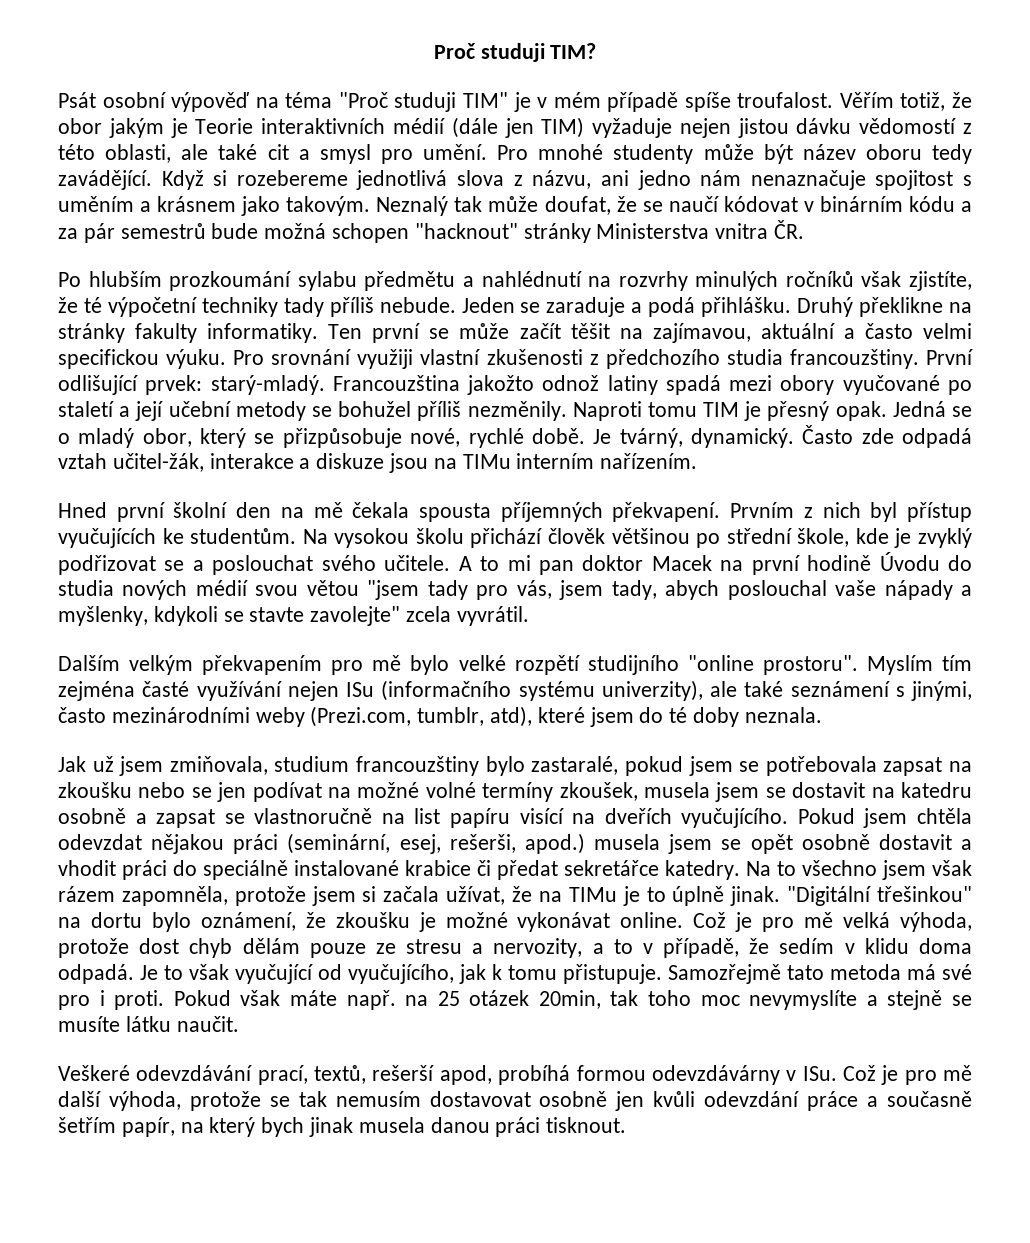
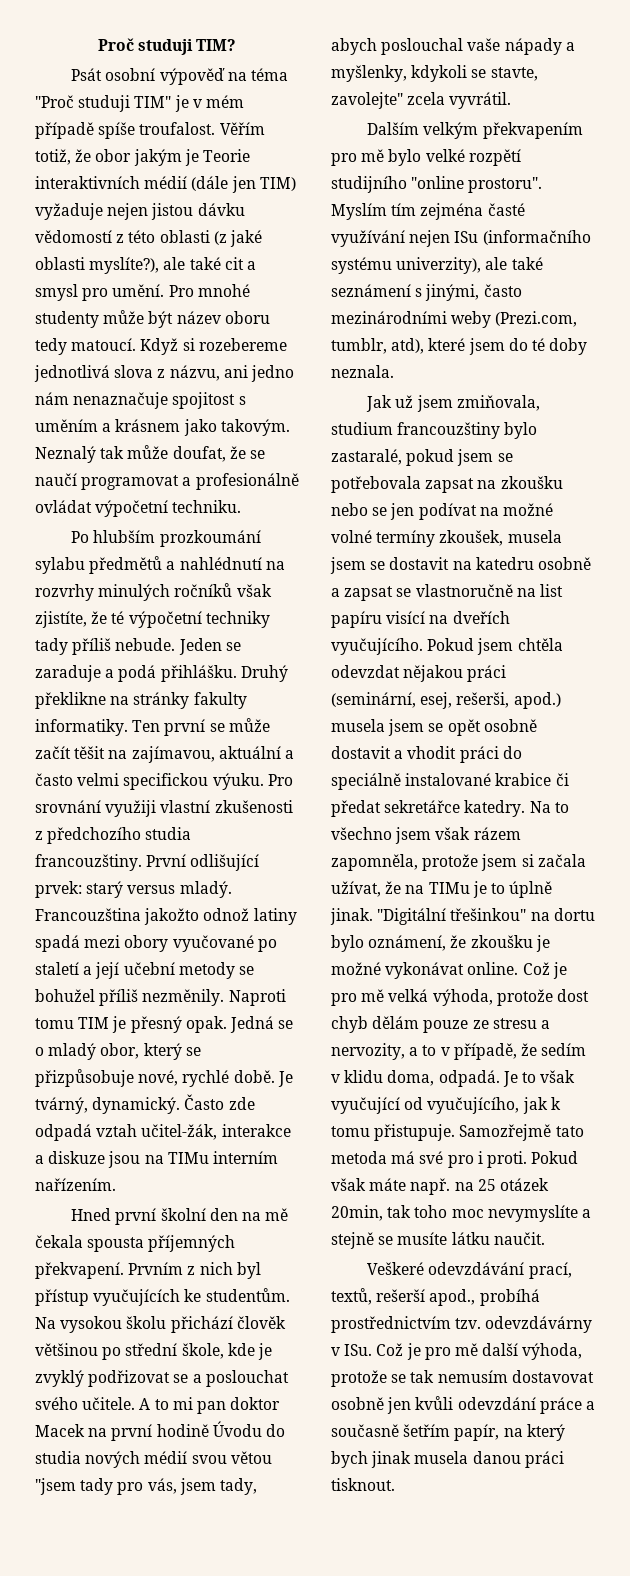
- Věřím totiž, že obor jakým je Teorie interaktivních médií (dále jen TIM) vyžaduje nejen jistou dávku vědomostí z této oblasti, ale také cit a smysl pro umění.
+ Věřím totiž, že obor jakým je Teorie interaktivních médií (dále jen TIM) vyžaduje nejen jistou dávku vědomostí z této oblasti (z jaké oblasti myslíte?), ale také cit a smysl pro umění.
- Pro mnohé studenty může být název oboru tedy zavádějící.
+ Pro mnohé studenty může být název oboru tedy matoucí.
- Neznalý tak může doufat, že se naučí kódovat v binárním kódu a za pár semestrů bude možná schopen "hacknout" stránky Ministerstva vnitra ČR.
+ Neznalý tak může doufat, že se naučí programovat a profesionálně ovládat výpočetní techniku.
- Po hlubším prozkoumání sylabu předmětu a nahlédnutí na rozvrhy minulých ročníků však zjistíte, že té výpočetní techniky tady příliš nebude.
+ Po hlubším prozkoumání sylabu předmětů a nahlédnutí na rozvrhy minulých ročníků však zjistíte, že té výpočetní techniky tady příliš nebude.
- První odlišující prvek: starý-mladý.
+ První odlišující prvek: starý versus mladý.
- A to mi pan doktor Macek na první hodině Úvodu do studia nových médií svou větou "jsem tady pro vás, jsem tady, abych poslouchal vaše nápady a myšlenky, kdykoli se stavte zavolejte" zcela vyvrátil.
+ A to mi pan doktor Macek na první hodině Úvodu do studia nových médií svou větou "jsem tady pro vás, jsem tady, abych poslouchal vaše nápady a myšlenky, kdykoli se stavte, zavolejte" zcela vyvrátil.
- Což je pro mě velká výhoda, protože dost chyb dělám pouze ze stresu a nervozity, a to v případě, že sedím v klidu doma odpadá.
+ Což je pro mě velká výhoda, protože dost chyb dělám pouze ze stresu a nervozity, a to v případě, že sedím v klidu doma, odpadá.
- Veškeré odevzdávání prací, textů, rešerší apod, probíhá formou odevzdávárny v ISu. Což je pro mě další výhoda, protože se tak nemusím dostavovat osobně jen kvůli odevzdání práce a současně šetřím papír, na který bych jinak musela danou práci tisknout.
+ Veškeré odevzdávání prací, textů, rešerší apod., probíhá prostřednictvím tzv. odevzdávárny v ISu. Což je pro mě další výhoda, protože se tak nemusím dostavovat osobně jen kvůli odevzdání práce a současně šetřím papír, na který bych jinak musela danou práci tisknout.

